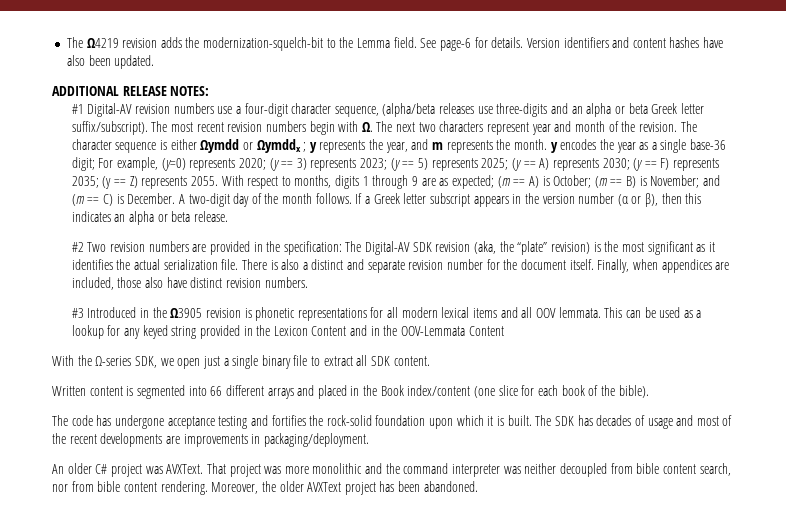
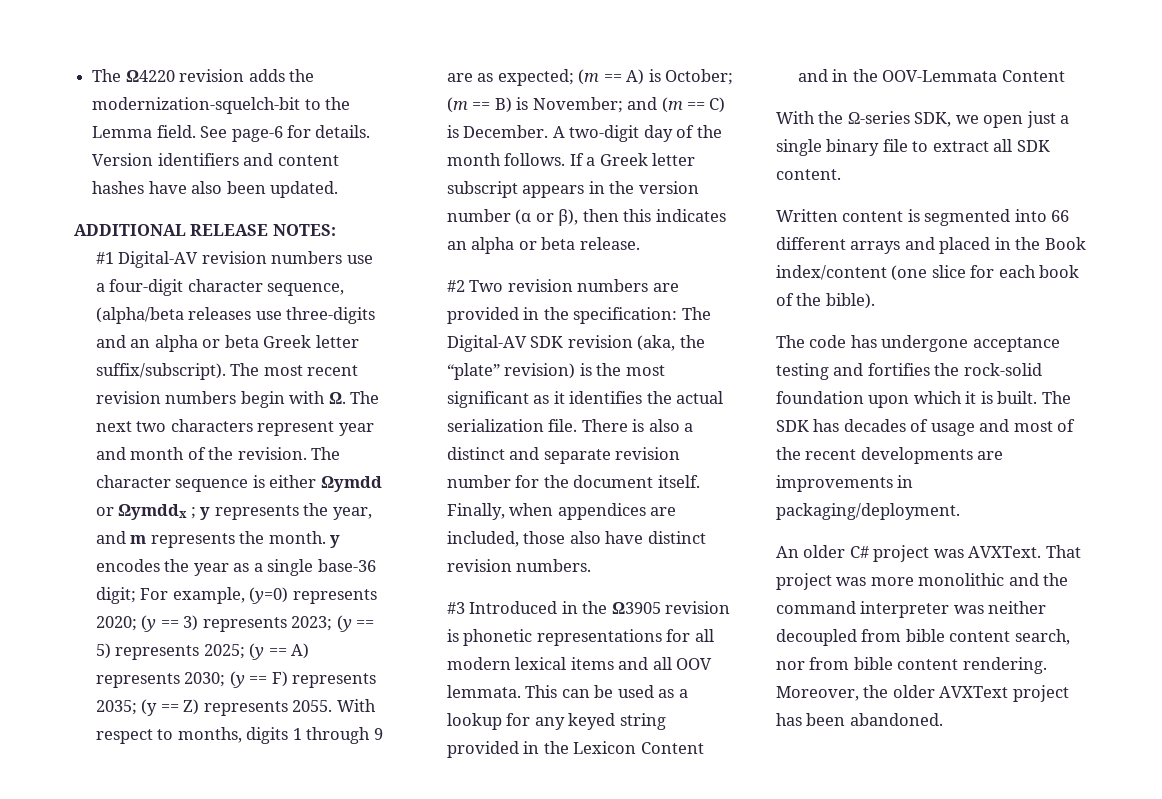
- The Ω4219 revision adds the modernization-squelch-bit to the Lemma field.
+ The Ω4220 revision adds the modernization-squelch-bit to the Lemma field.

